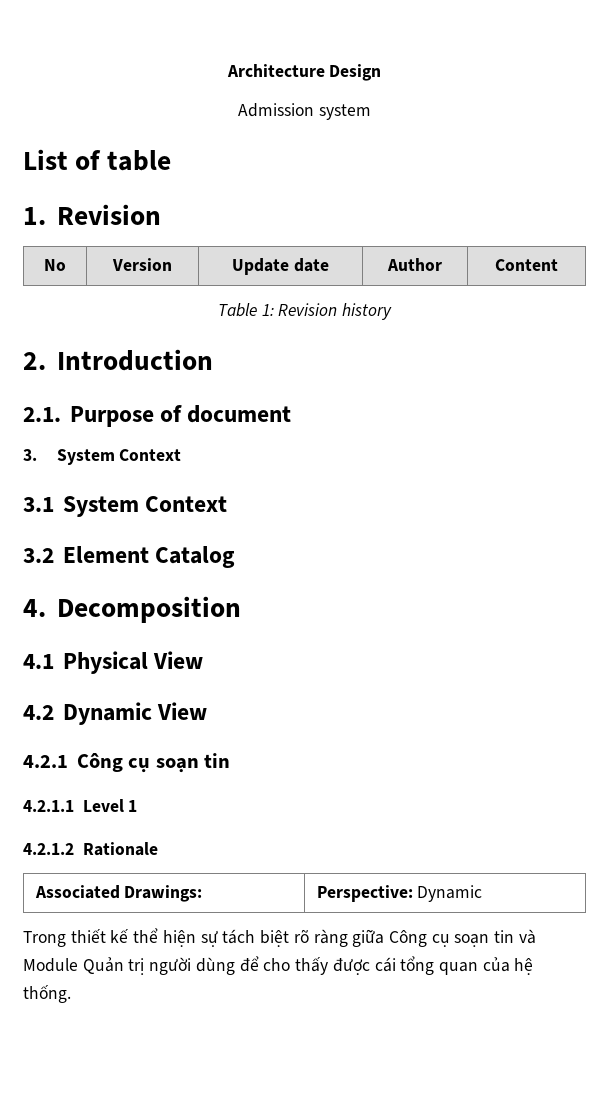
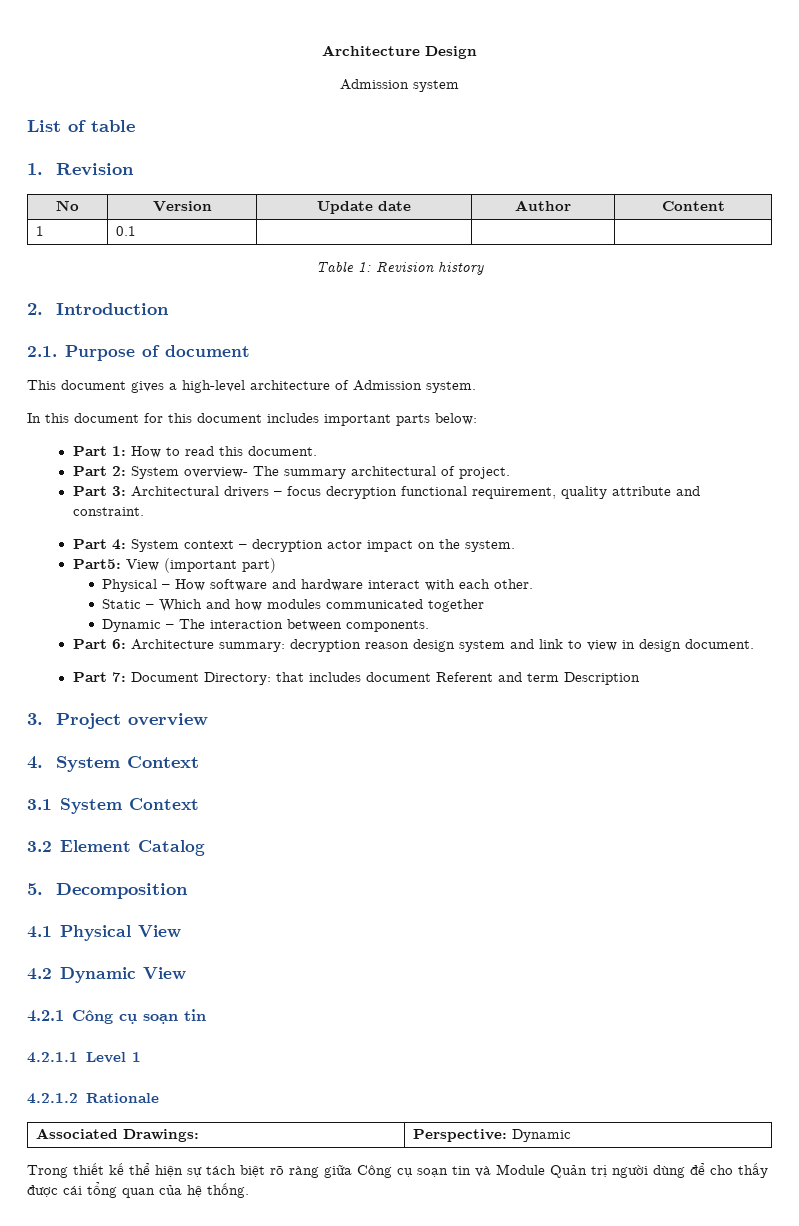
+ 1 | 0.1 | | |
- 3. System Context
+ This document gives a high-level architecture of Admission system.
+ In this document for this document includes important parts below:
+ Part 1: How to read this document.
+ Part 2: System overview- The summary architectural of project.
+ Part 3: Architectural drivers – focus decryption functional requirement, quality attribute and constraint.
+ Part 4: System context – decryption actor impact on the system.
+ Part5: View (important part)
+ Physical – How software and hardware interact with each other.
+ Static – Which and how modules communicated together
+ Dynamic – The interaction between components.
+ Part 6: Architecture summary: decryption reason design system and link to view in design document.
+ Part 7: Document Directory: that includes document Referent and term Description
+ 3. Project overview
+ 4. System Context
- 4. Decomposition
+ 5. Decomposition

